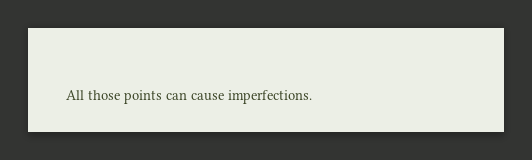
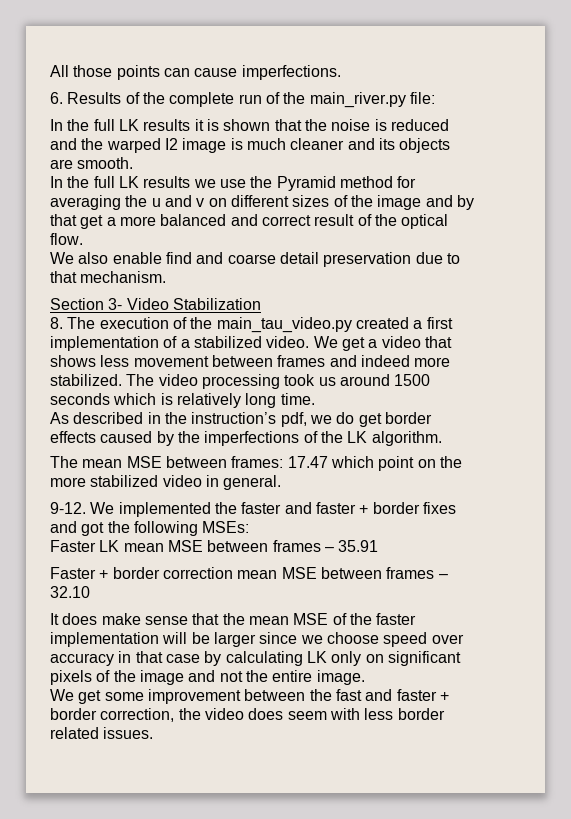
+ 6. Results of the complete run of the main_river.py file:
+ In the full LK results it is shown that the noise is reduced and the warped I2 image is much cleaner and its objects are smooth.
+ In the full LK results we use the Pyramid method for averaging the u and v on different sizes of the image and by that get a more balanced and correct result of the optical flow.
+ We also enable find and coarse detail preservation due to that mechanism.
+ Section 3- Video Stabilization
+ 8. The execution of the main_tau_video.py created a first implementation of a stabilized video. We get a video that shows less movement between frames and indeed more stabilized. The video processing took us around 1500 seconds which is relatively long time.
+ As described in the instruction’s pdf, we do get border effects caused by the imperfections of the LK algorithm.
+ The mean MSE between frames: 17.47 which point on the more stabilized video in general.
+ 9-12. We implemented the faster and faster + border fixes and got the following MSEs:
+ Faster LK mean MSE between frames – 35.91
+ Faster + border correction mean MSE between frames – 32.10
+ It does make sense that the mean MSE of the faster implementation will be larger since we choose speed over accuracy in that case by calculating LK only on significant pixels of the image and not the entire image.
+ We get some improvement between the fast and faster + border correction, the video does seem with less border related issues.

